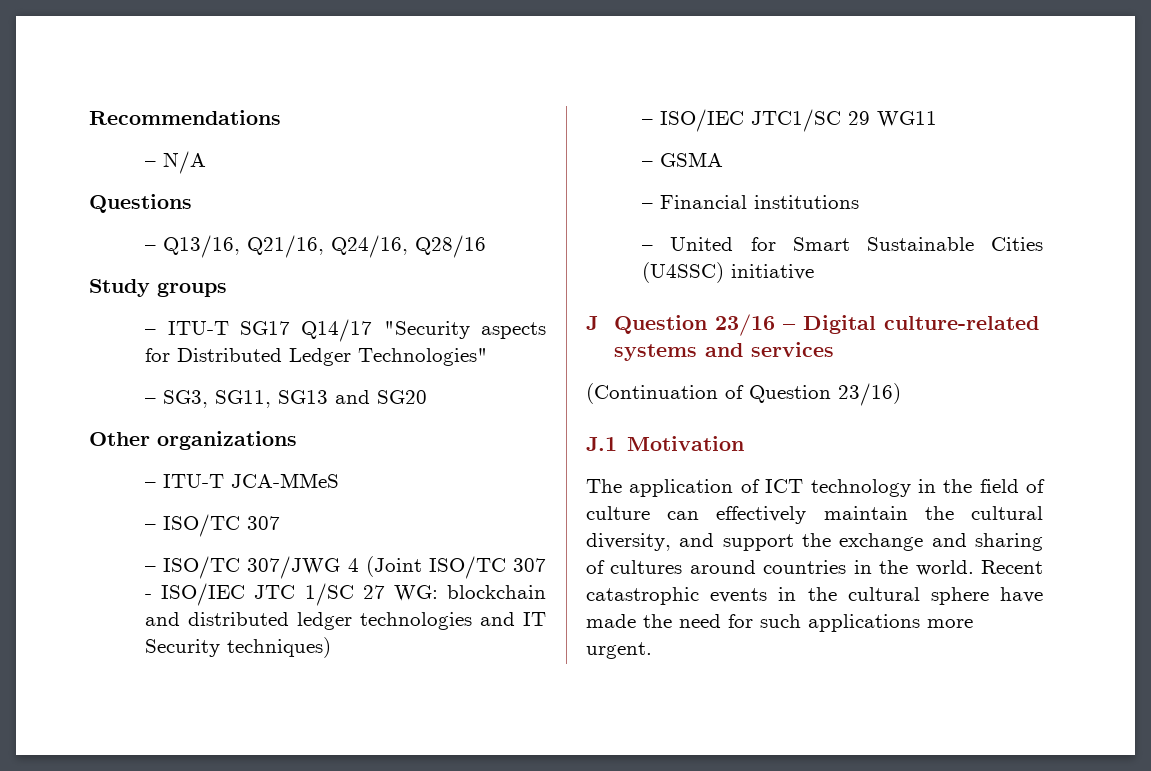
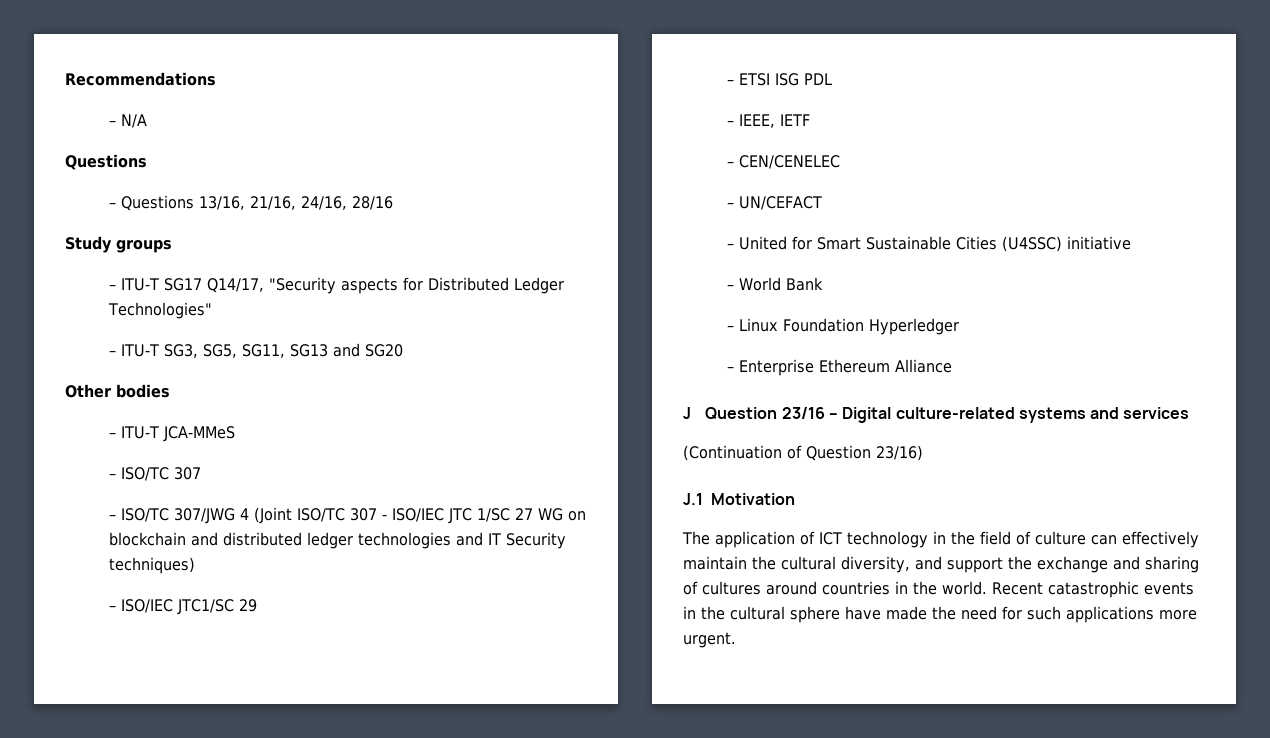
- – Q13/16, Q21/16, Q24/16, Q28/16
+ – Questions 13/16, 21/16, 24/16, 28/16
- – ITU-T SG17 Q14/17 "Security aspects for Distributed Ledger Technologies"
+ – ITU-T SG17 Q14/17, "Security aspects for Distributed Ledger Technologies"
- – SG3, SG11, SG13 and SG20
+ – ITU-T SG3, SG5, SG11, SG13 and SG20
- Other organizations
+ Other bodies
- – ISO/TC 307/JWG 4 (Joint ISO/TC 307 - ISO/IEC JTC 1/SC 27 WG: blockchain and distributed ledger technologies and IT Security techniques)
+ – ISO/TC 307/JWG 4 (Joint ISO/TC 307 - ISO/IEC JTC 1/SC 27 WG on blockchain and distributed ledger technologies and IT Security techniques)
- – ISO/IEC JTC1/SC 29 WG11
- – GSMA
- – Financial institutions
+ – ISO/IEC JTC1/SC 29
+ – ETSI ISG PDL
+ – IEEE, IETF
+ – CEN/CENELEC
+ – UN/CEFACT
+ – World Bank
+ – Linux Foundation Hyperledger
+ – Enterprise Ethereum Alliance

